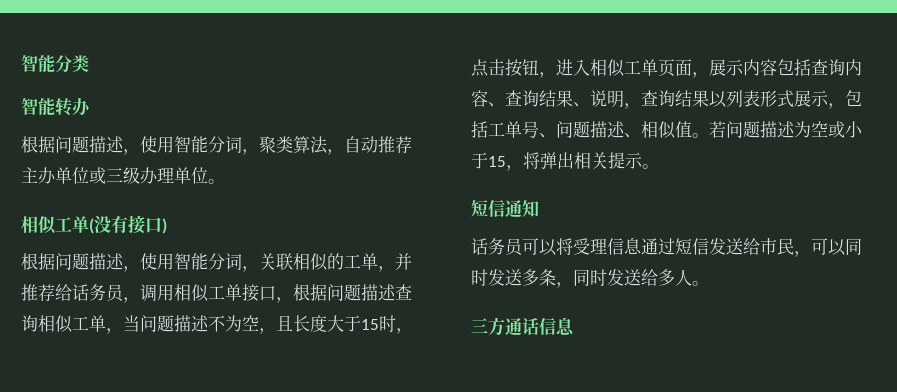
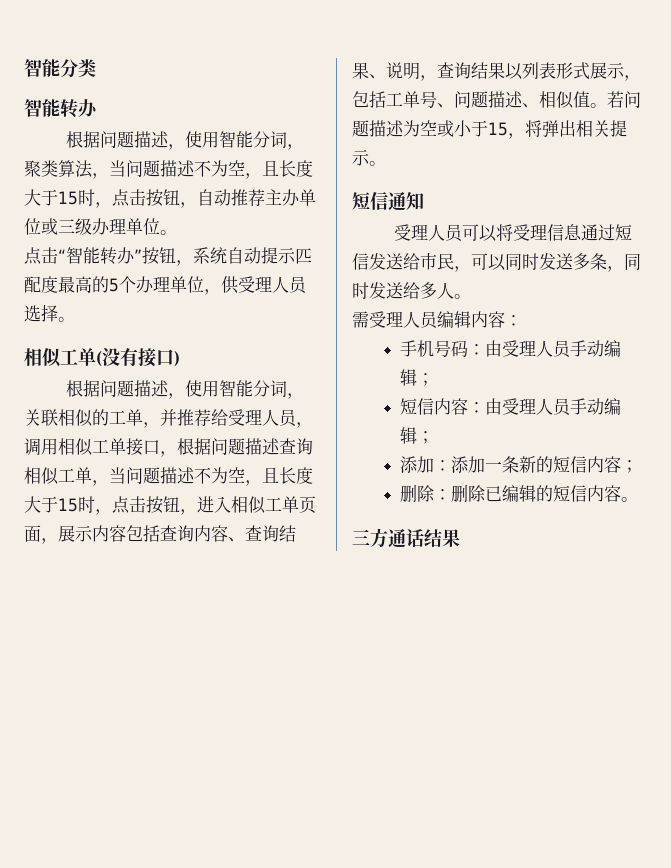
- 根据问题描述，使用智能分词，聚类算法，自动推荐主办单位或三级办理单位。
+ 根据问题描述，使用智能分词，聚类算法，当问题描述不为空，且长度大于15时，点击按钮，自动推荐主办单位或三级办理单位。
+ 点击“智能转办”按钮，系统自动提示匹配度最高的5个办理单位，供受理人员选择。
- 根据问题描述，使用智能分词，关联相似的工单，并推荐给话务员，调用相似工单接口，根据问题描述查询相似工单，当问题描述不为空，且长度大于15时，点击按钮，进入相似工单页面，展示内容包括查询内容、查询结果、说明，查询结果以列表形式展示，包括工单号、问题描述、相似值。
+ 根据问题描述，使用智能分词，关联相似的工单，并推荐给受理人员，调用相似工单接口，根据问题描述查询相似工单，当问题描述不为空，且长度大于15时，点击按钮，进入相似工单页面，展示内容包括查询内容、查询结果、说明，查询结果以列表形式展示，包括工单号、问题描述、相似值。
- 话务员可以将受理信息通过短信发送给市民，可以同时发送多条，同时发送给多人。
+ 受理人员可以将受理信息通过短信发送给市民，可以同时发送多条，同时发送给多人。
+ 需受理人员编辑内容：
+ 手机号码：由受理人员手动编辑；
+ 短信内容：由受理人员手动编辑；
+ 添加：添加一条新的短信内容；
+ 删除：删除已编辑的短信内容。
- 三方通话信息
+ 三方通话结果

